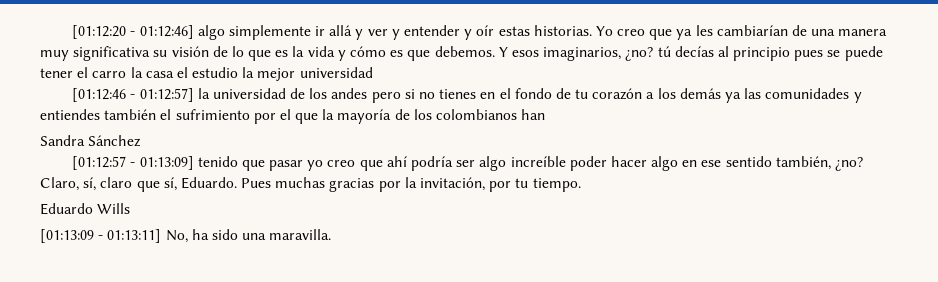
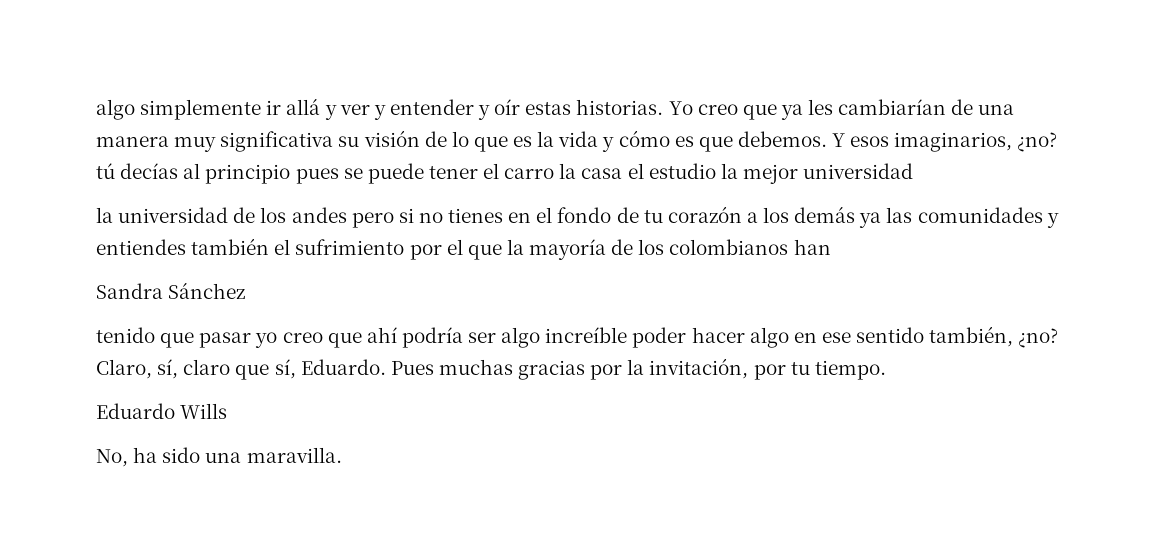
- [01:12:20 - 01:12:46] algo simplemente ir allá y ver y entender y oír estas historias.
+ algo simplemente ir allá y ver y entender y oír estas historias.
- [01:12:46 - 01:12:57] la universidad de los andes pero si no tienes en el fondo de tu corazón a los demás ya las comunidades y entiendes también el sufrimiento por el que la mayoría de los colombianos han
+ la universidad de los andes pero si no tienes en el fondo de tu corazón a los demás ya las comunidades y entiendes también el sufrimiento por el que la mayoría de los colombianos han
- [01:12:57 - 01:13:09] tenido que pasar yo creo que ahí podría ser algo increíble poder hacer algo en ese sentido también, ¿no?
+ tenido que pasar yo creo que ahí podría ser algo increíble poder hacer algo en ese sentido también, ¿no?
- [01:13:09 - 01:13:11] No, ha sido una maravilla.
+ No, ha sido una maravilla.

